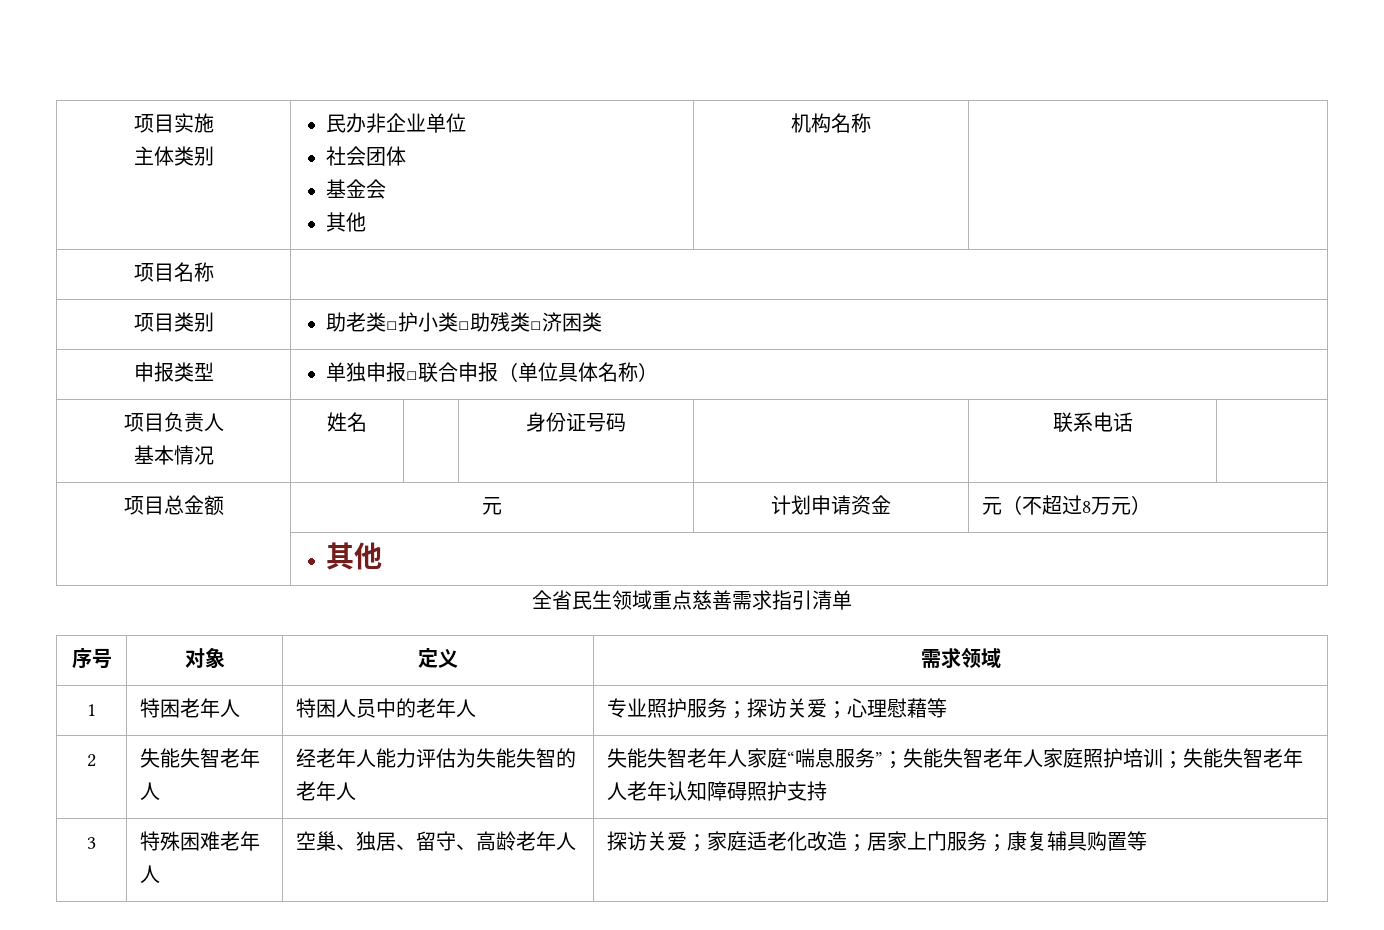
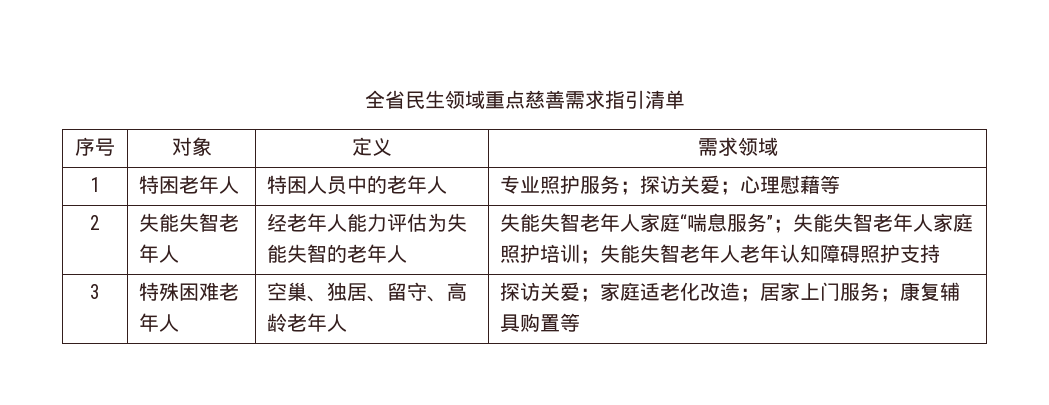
- 项目实施
- 主体类别 | 民办非企业单位
- 社会团体
- 基金会
- 其他 | 机构名称 |
- 项目名称 |
- 项目类别 | 助老类□护小类□助残类□济困类
- 申报类型 | 单独申报□联合申报（单位具体名称）
- 项目负责人
- 基本情况 | 姓名 | | 身份证号码 | | 联系电话 |
- 项目总金额 | 元 | 计划申请资金 | 元（不超过8万元）
- | 其他

